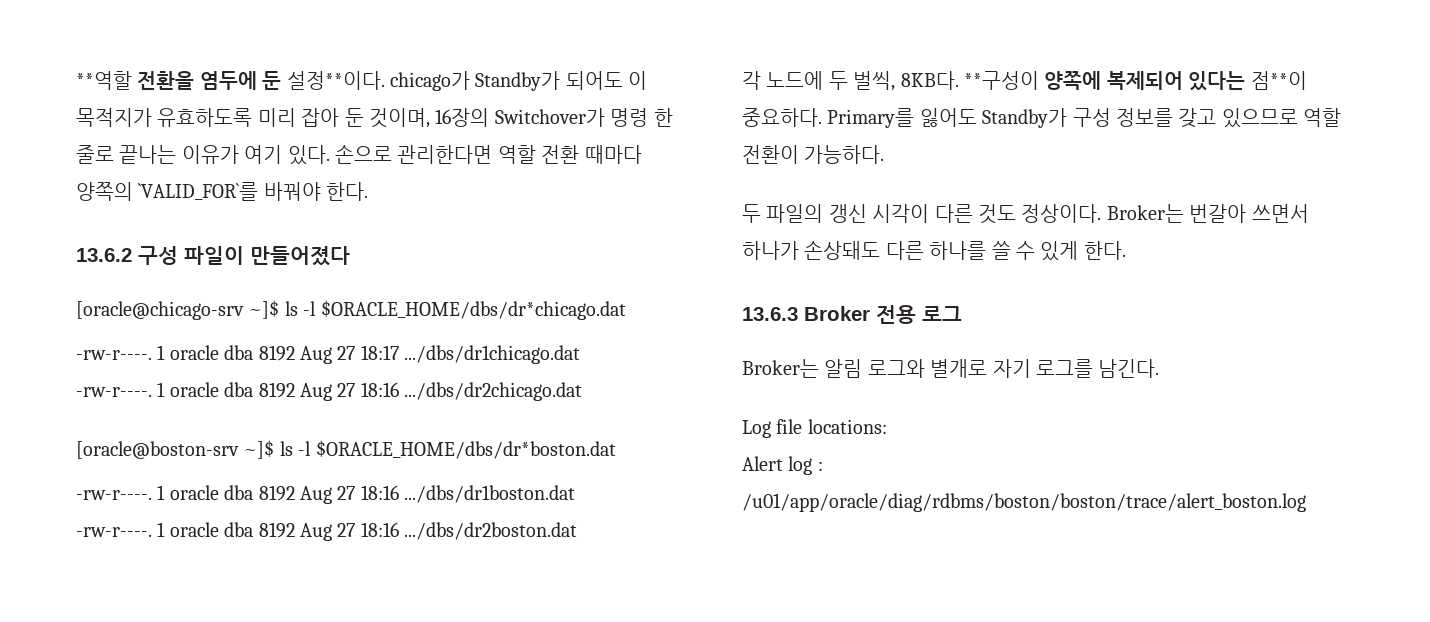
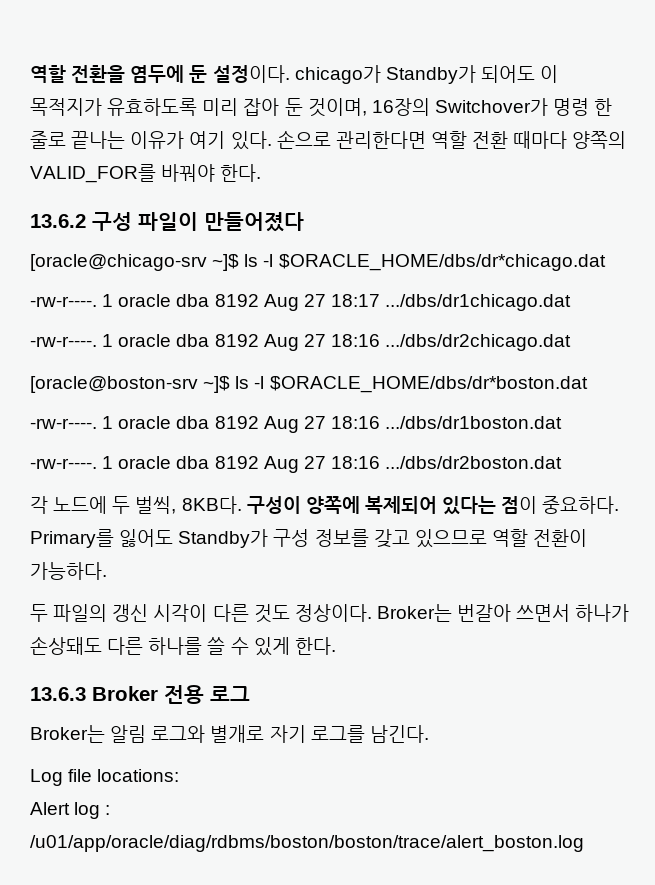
- **역할 전환을 염두에 둔 설정**이다. chicago가 Standby가 되어도 이 목적지가 유효하도록 미리 잡아 둔 것이며, 16장의 Switchover가 명령 한 줄로 끝나는 이유가 여기 있다.
+ 역할 전환을 염두에 둔 설정이다. chicago가 Standby가 되어도 이 목적지가 유효하도록 미리 잡아 둔 것이며, 16장의 Switchover가 명령 한 줄로 끝나는 이유가 여기 있다.
- 손으로 관리한다면 역할 전환 때마다 양쪽의 `VALID_FOR`를 바꿔야 한다.
+ 손으로 관리한다면 역할 전환 때마다 양쪽의 VALID_FOR를 바꿔야 한다.
- **구성이 양쪽에 복제되어 있다는 점**이 중요하다.
+ 구성이 양쪽에 복제되어 있다는 점이 중요하다.

